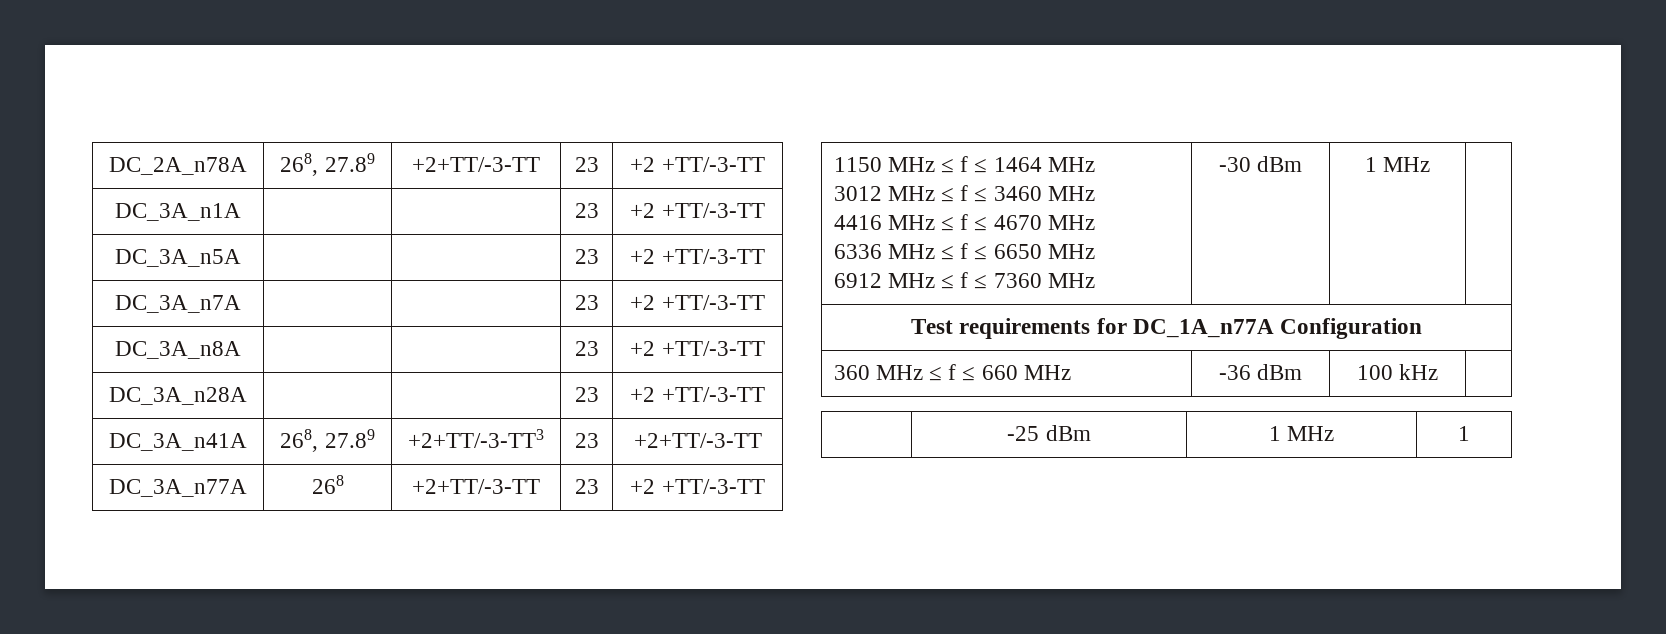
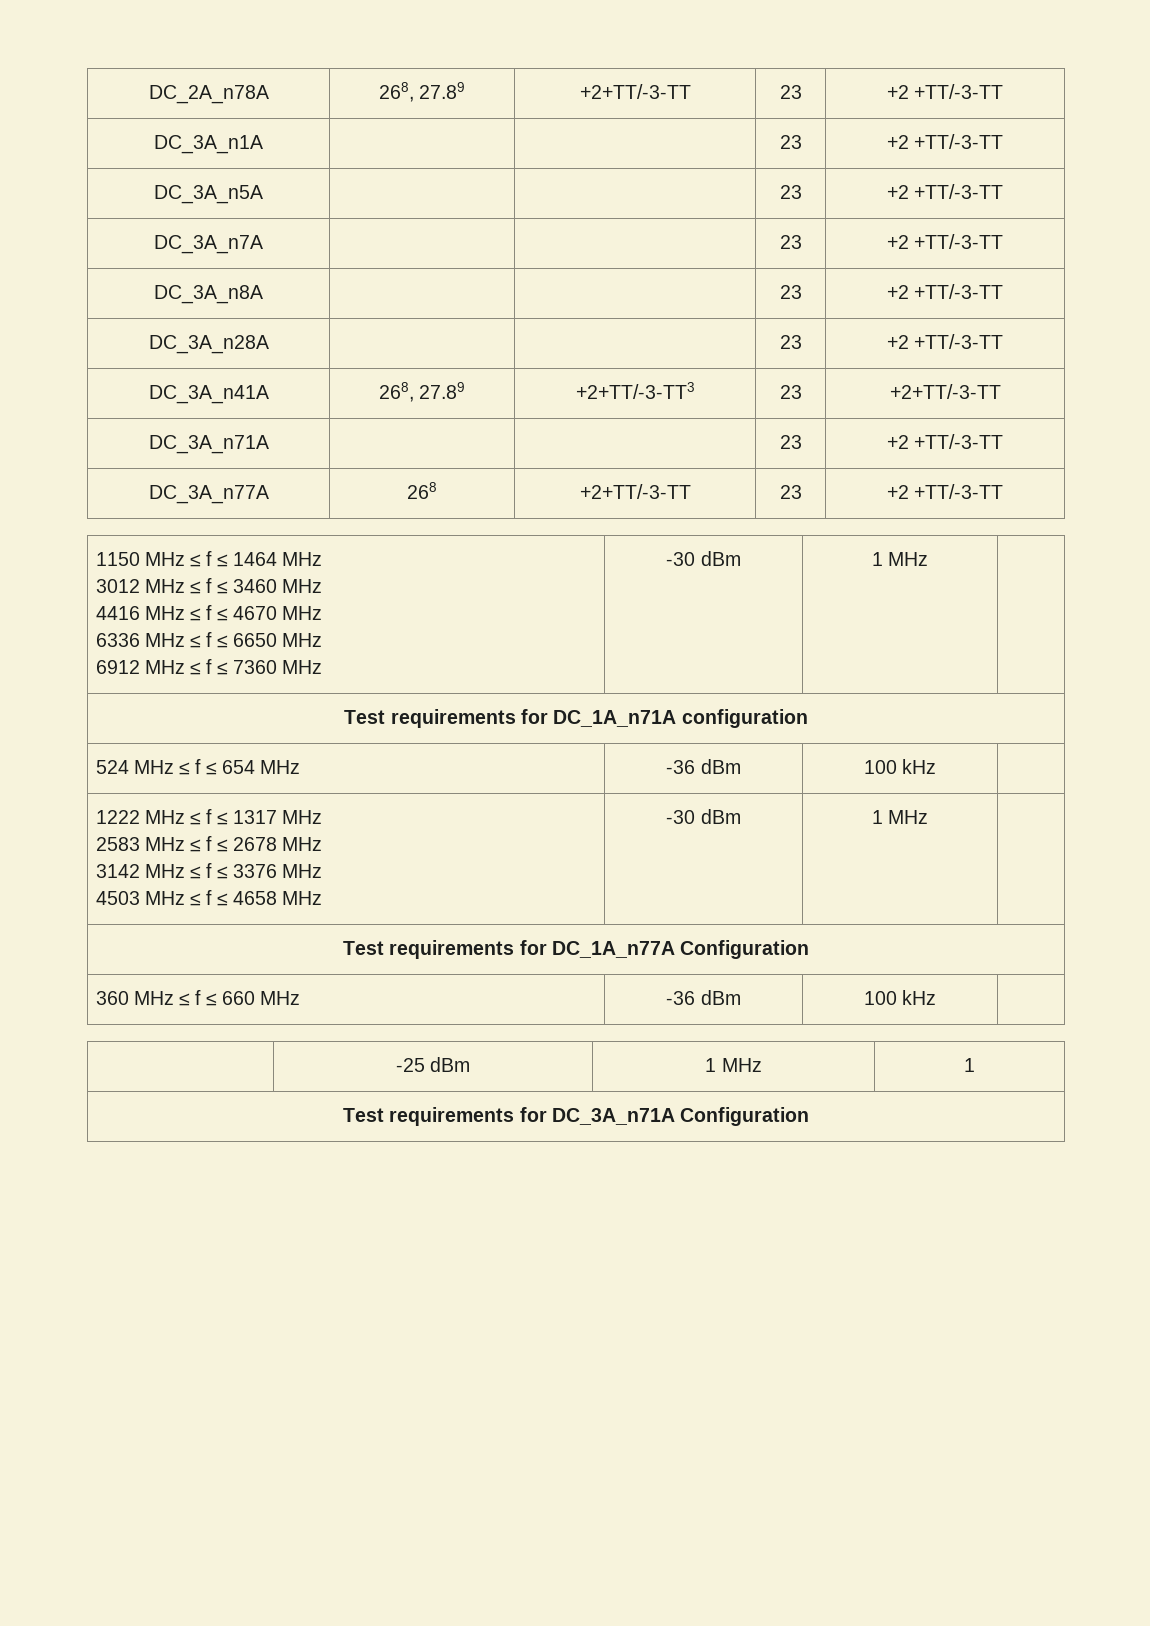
+ DC_3A_n71A | | | 23 | +2 +TT/-3-TT
+ Test requirements for DC_1A_n71A configuration
+ 524 MHz ≤ f ≤ 654 MHz | -36 dBm | 100 kHz |
+ 1222 MHz ≤ f ≤ 1317 MHz
+ 2583 MHz ≤ f ≤ 2678 MHz
+ 3142 MHz ≤ f ≤ 3376 MHz
+ 4503 MHz ≤ f ≤ 4658 MHz | -30 dBm | 1 MHz |
+ Test requirements for DC_3A_n71A Configuration

